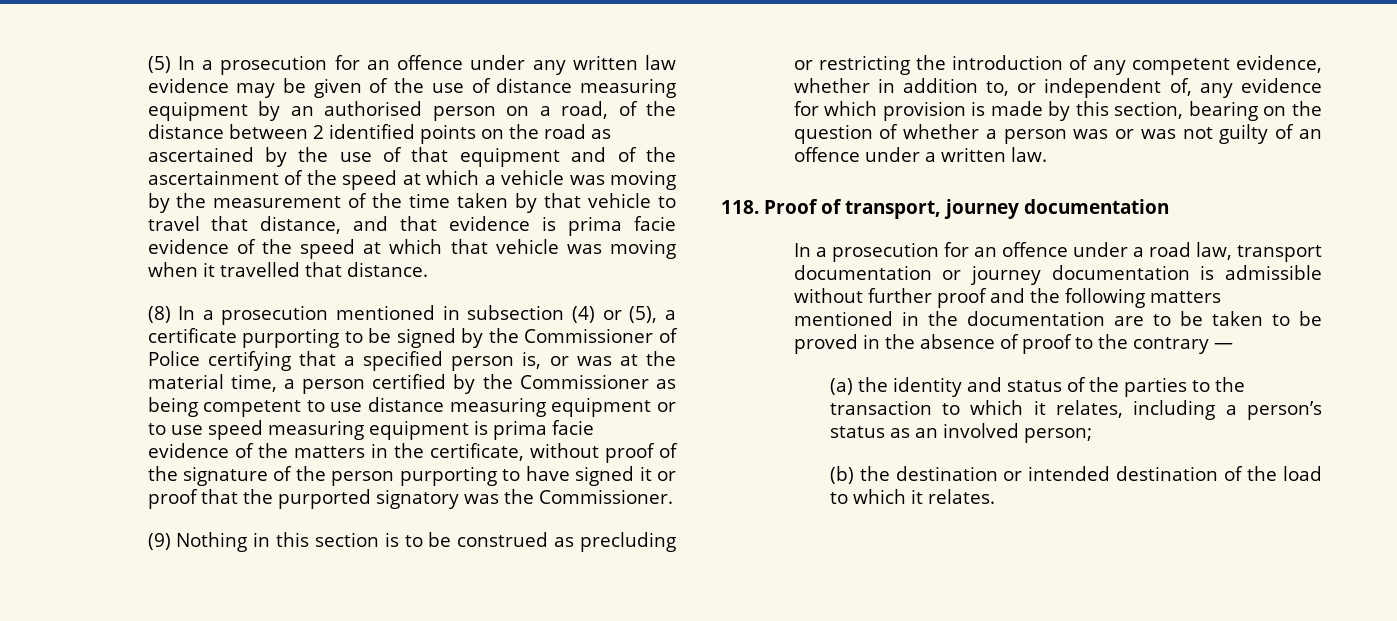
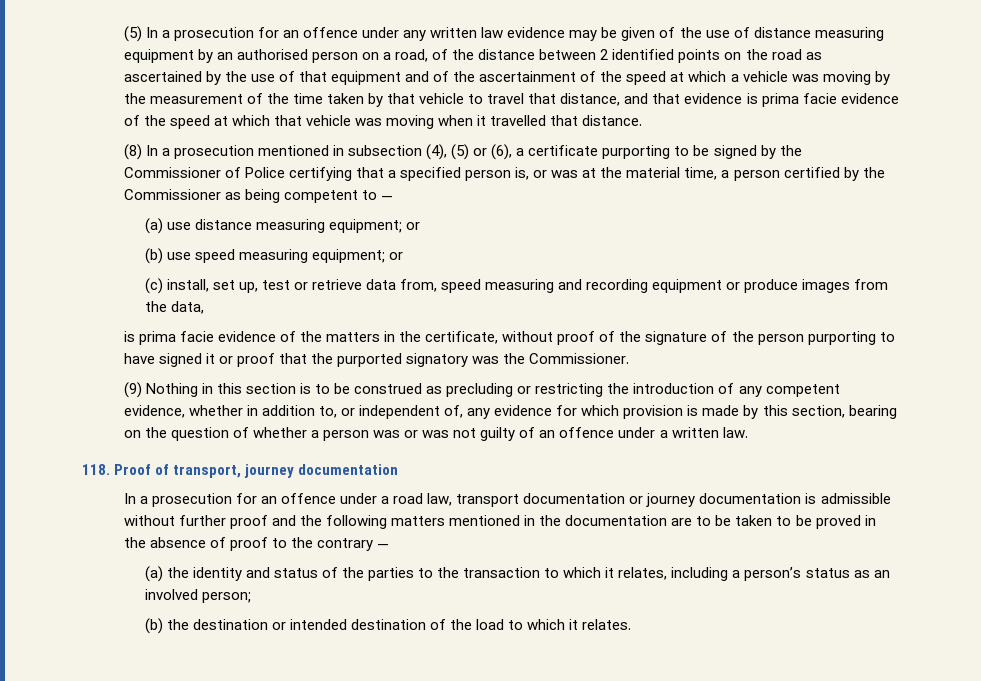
- (8) In a prosecution mentioned in subsection (4) or (5), a certificate purporting to be signed by the Commissioner of Police certifying that a specified person is, or was at the material time, a person certified by the Commissioner as being competent to use distance measuring equipment or to use speed measuring equipment is prima facie evidence of the matters in the certificate, without proof of the signature of the person purporting to have signed it or proof that the purported signatory was the Commissioner.
+ (8) In a prosecution mentioned in subsection (4), (5) or (6), a certificate purporting to be signed by the Commissioner of Police certifying that a specified person is, or was at the material time, a person certified by the Commissioner as being competent to —
+ (a) use distance measuring equipment; or
+ (b) use speed measuring equipment; or
+ (c) install, set up, test or retrieve data from, speed measuring and recording equipment or produce images from the data,
+ is prima facie evidence of the matters in the certificate, without proof of the signature of the person purporting to have signed it or proof that the purported signatory was the Commissioner.

